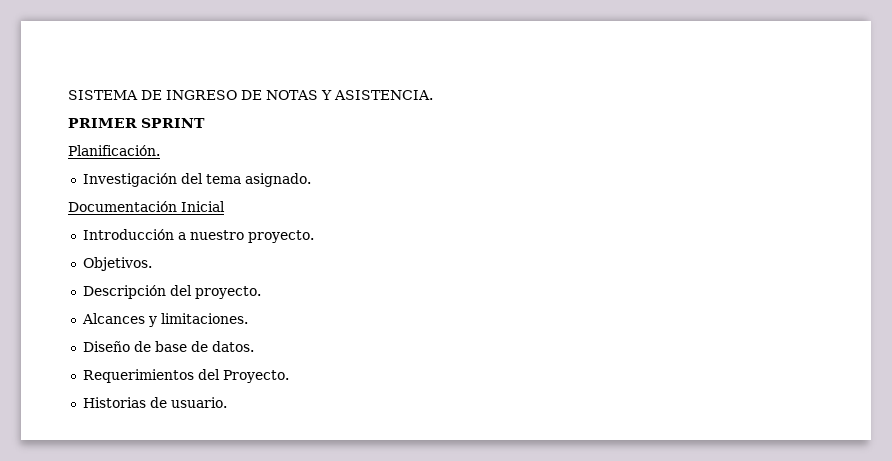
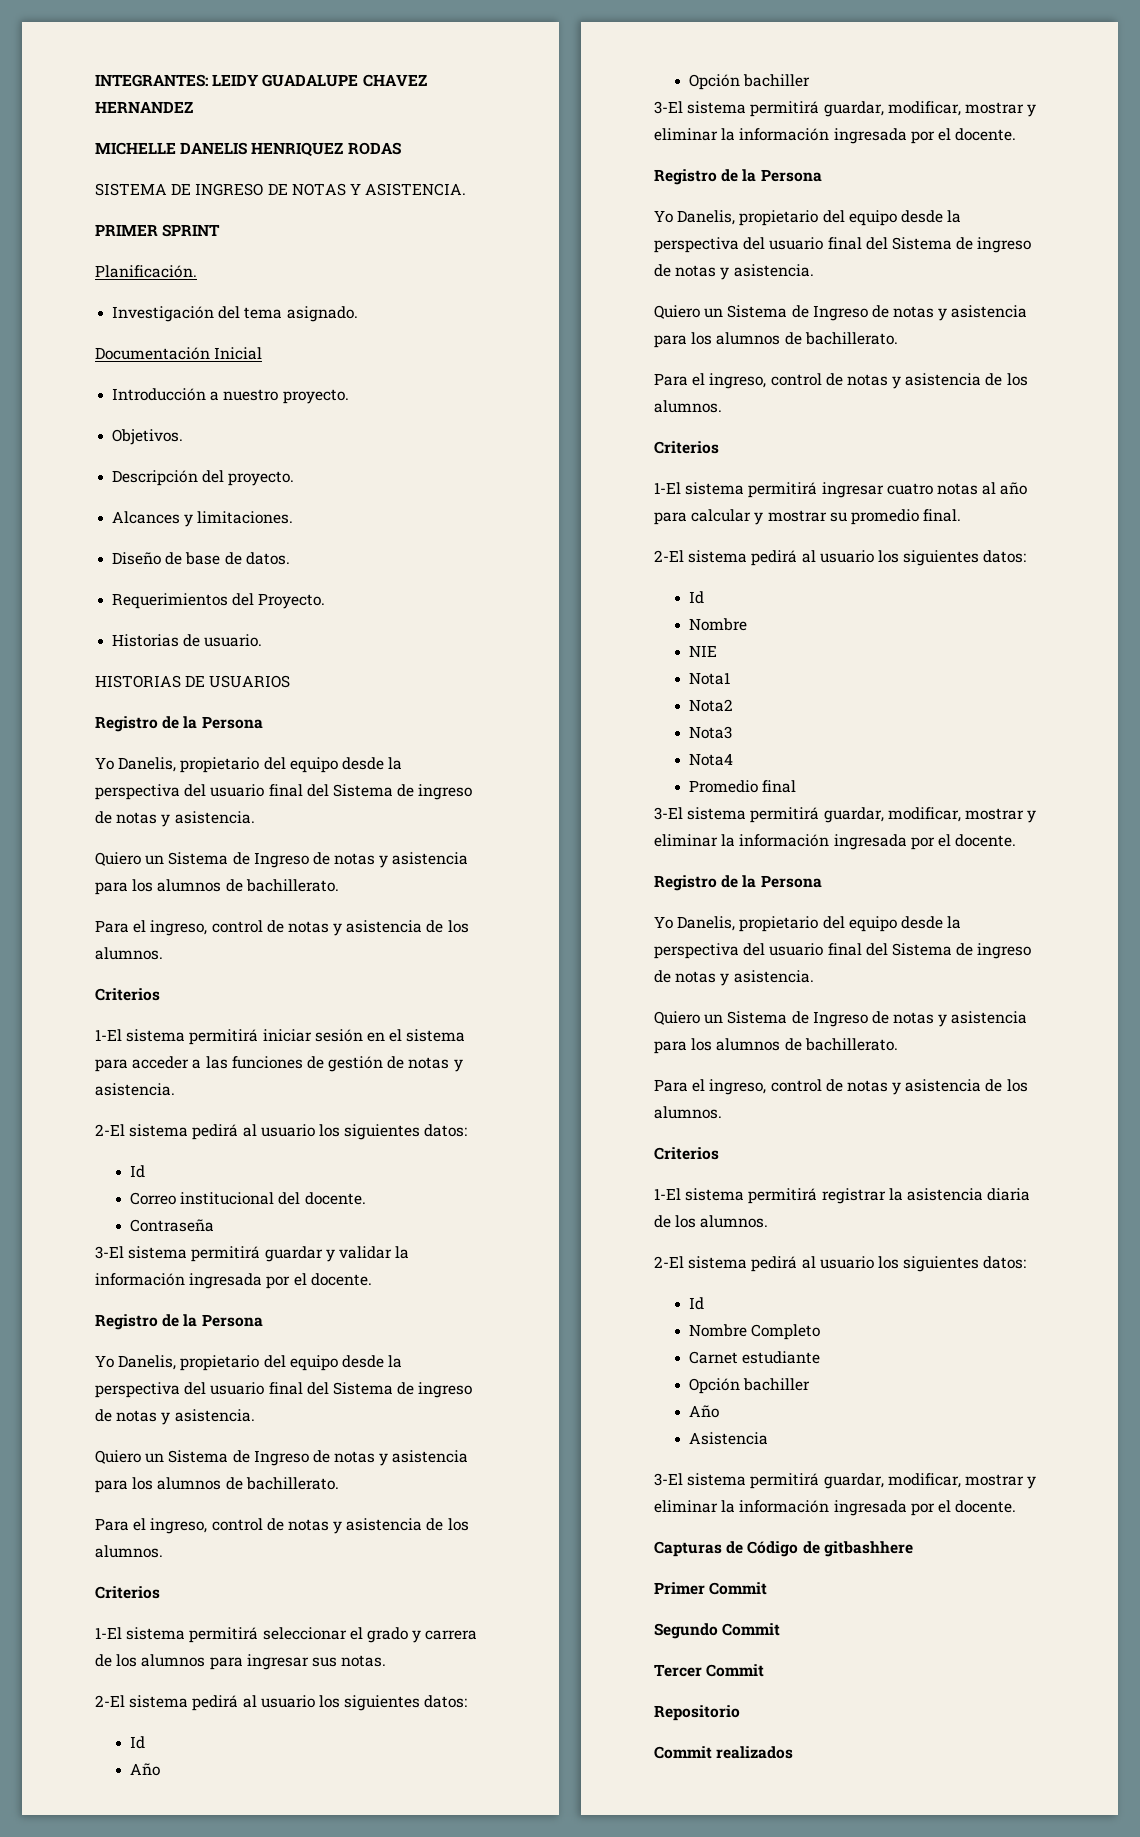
+ INTEGRANTES: LEIDY GUADALUPE CHAVEZ HERNANDEZ
+ MICHELLE DANELIS HENRIQUEZ RODAS
+ HISTORIAS DE USUARIOS
+ Registro de la Persona
+ Yo Danelis, propietario del equipo desde la perspectiva del usuario final del Sistema de ingreso de notas y asistencia.
+ Quiero un Sistema de Ingreso de notas y asistencia para los alumnos de bachillerato.
+ Para el ingreso, control de notas y asistencia de los alumnos.
+ Criterios
+ 1-El sistema permitirá iniciar sesión en el sistema para acceder a las funciones de gestión de notas y asistencia.
+ 2-El sistema pedirá al usuario los siguientes datos:
+ Id
+ Correo institucional del docente.
+ Contraseña
+ 3-El sistema permitirá guardar y validar la información ingresada por el docente.
+ Registro de la Persona
+ Yo Danelis, propietario del equipo desde la perspectiva del usuario final del Sistema de ingreso de notas y asistencia.
+ Quiero un Sistema de Ingreso de notas y asistencia para los alumnos de bachillerato.
+ Para el ingreso, control de notas y asistencia de los alumnos.
+ Criterios
+ 1-El sistema permitirá seleccionar el grado y carrera de los alumnos para ingresar sus notas.
+ 2-El sistema pedirá al usuario los siguientes datos:
+ Id
+ Año
+ Opción bachiller
+ 3-El sistema permitirá guardar, modificar, mostrar y eliminar la información ingresada por el docente.
+ Registro de la Persona
+ Yo Danelis, propietario del equipo desde la perspectiva del usuario final del Sistema de ingreso de notas y asistencia.
+ Quiero un Sistema de Ingreso de notas y asistencia para los alumnos de bachillerato.
+ Para el ingreso, control de notas y asistencia de los alumnos.
+ Criterios
+ 1-El sistema permitirá ingresar cuatro notas al año para calcular y mostrar su promedio final.
+ 2-El sistema pedirá al usuario los siguientes datos:
+ Id
+ Nombre
+ NIE
+ Nota1
+ Nota2
+ Nota3
+ Nota4
+ Promedio final
+ 3-El sistema permitirá guardar, modificar, mostrar y eliminar la información ingresada por el docente.
+ Registro de la Persona
+ Yo Danelis, propietario del equipo desde la perspectiva del usuario final del Sistema de ingreso de notas y asistencia.
+ Quiero un Sistema de Ingreso de notas y asistencia para los alumnos de bachillerato.
+ Para el ingreso, control de notas y asistencia de los alumnos.
+ Criterios
+ 1-El sistema permitirá registrar la asistencia diaria de los alumnos.
+ 2-El sistema pedirá al usuario los siguientes datos:
+ Id
+ Nombre Completo
+ Carnet estudiante
+ Opción bachiller
+ Año
+ Asistencia
+ 3-El sistema permitirá guardar, modificar, mostrar y eliminar la información ingresada por el docente.
+ Capturas de Código de gitbashhere
+ Primer Commit
+ Segundo Commit
+ Tercer Commit
+ Repositorio
+ Commit realizados

